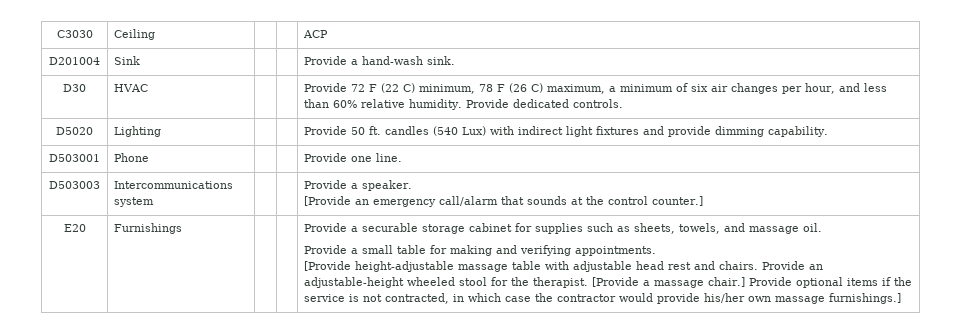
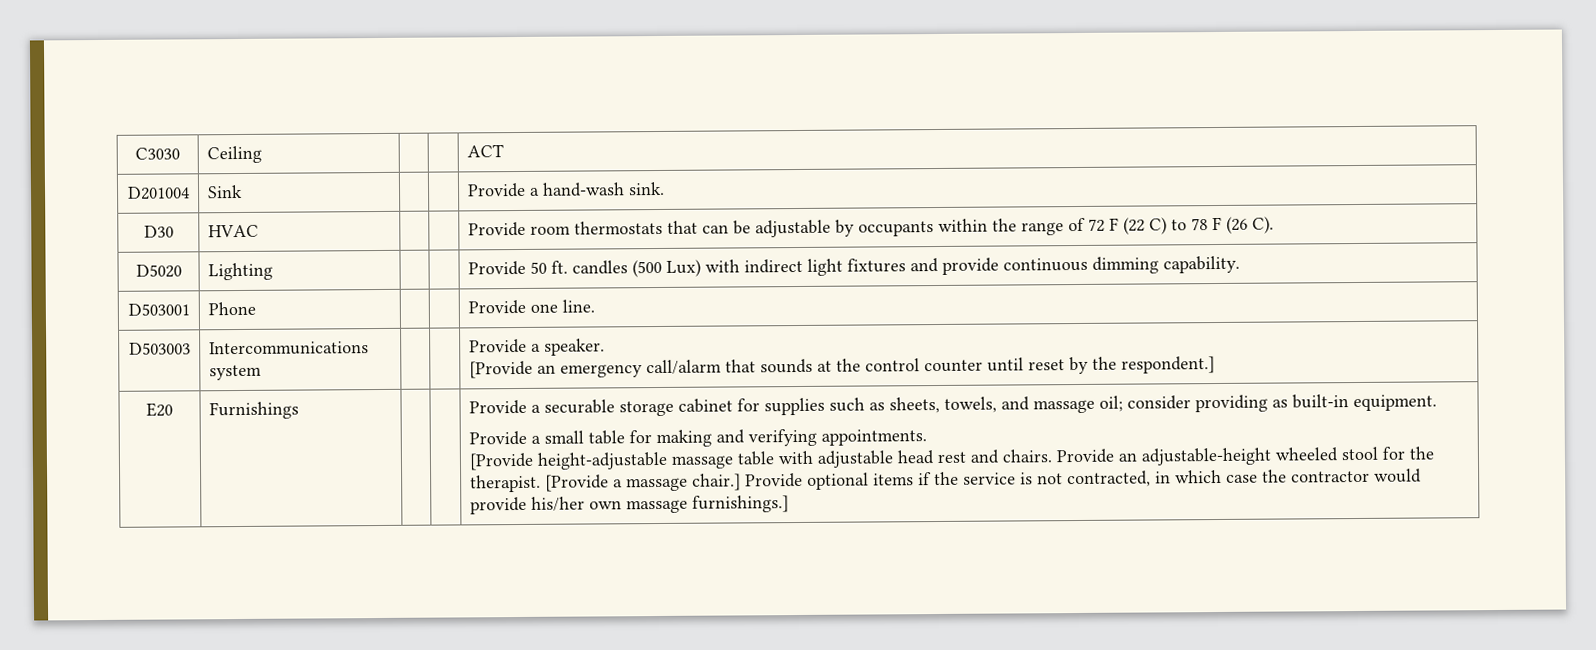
- C3030 | Ceiling | | | ACP
+ C3030 | Ceiling | | | ACT
- D30 | HVAC | | | Provide 72 F (22 C) minimum, 78 F (26 C) maximum, a minimum of six air changes per hour, and less than 60% relative humidity. Provide dedicated controls.
+ D30 | HVAC | | | Provide room thermostats that can be adjustable by occupants within the range of 72 F (22 C) to 78 F (26 C).
- D5020 | Lighting | | | Provide 50 ft. candles (540 Lux) with indirect light fixtures and provide dimming capability.
+ D5020 | Lighting | | | Provide 50 ft. candles (500 Lux) with indirect light fixtures and provide continuous dimming capability.
  D503003 | Intercommunications system | | | Provide a speaker.
- [Provide an emergency call/alarm that sounds at the control counter.]
+ [Provide an emergency call/alarm that sounds at the control counter until reset by the respondent.]
- Provide a securable storage cabinet for supplies such as sheets, towels, and massage oil.
+ Provide a securable storage cabinet for supplies such as sheets, towels, and massage oil; consider providing as built-in equipment.

